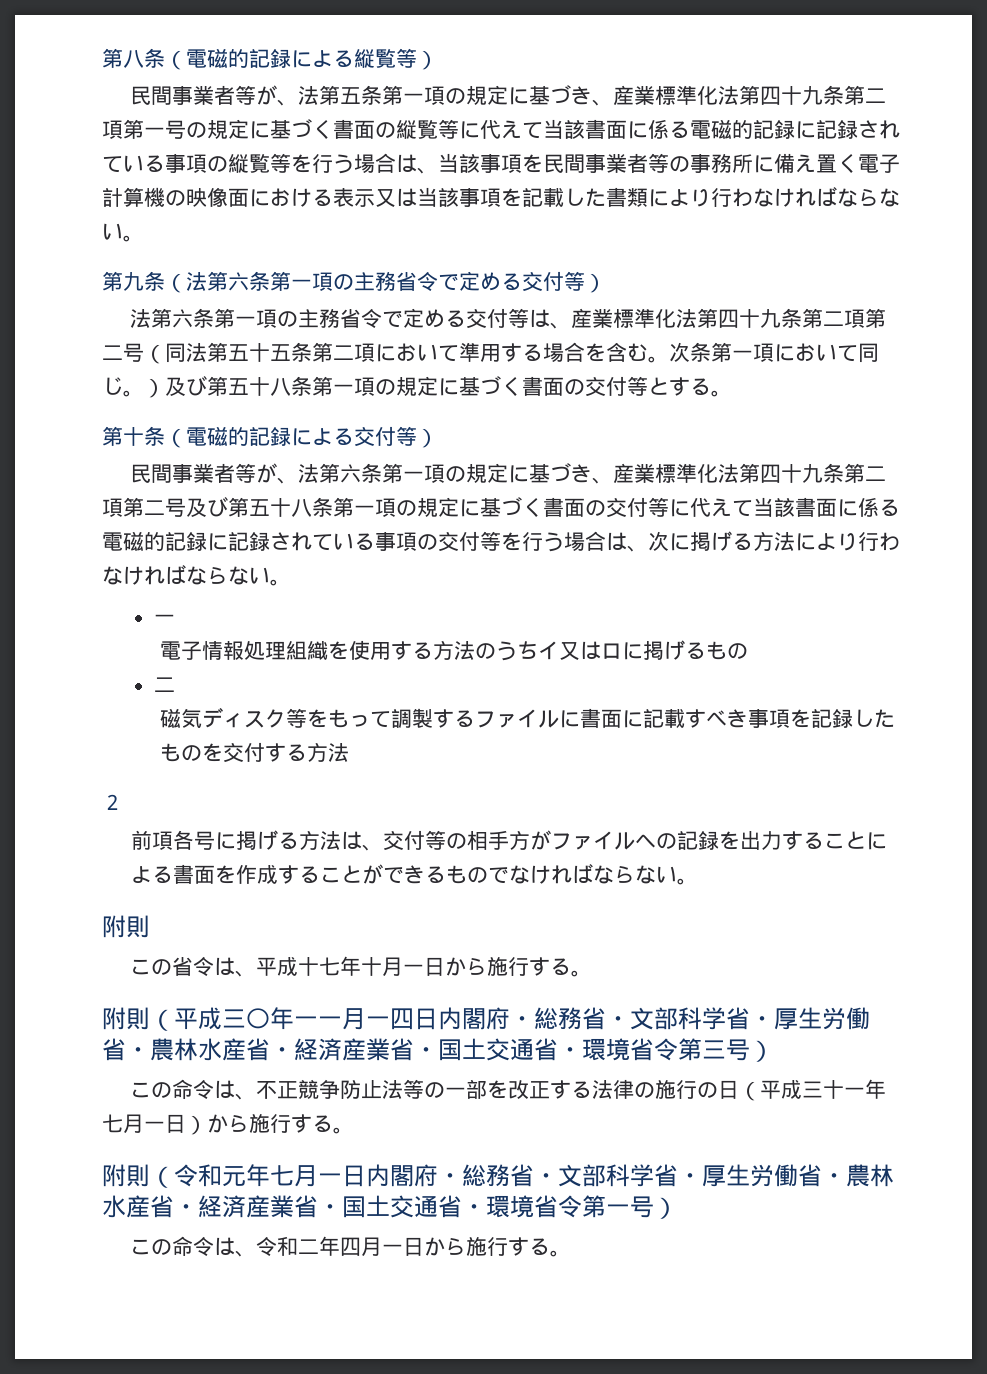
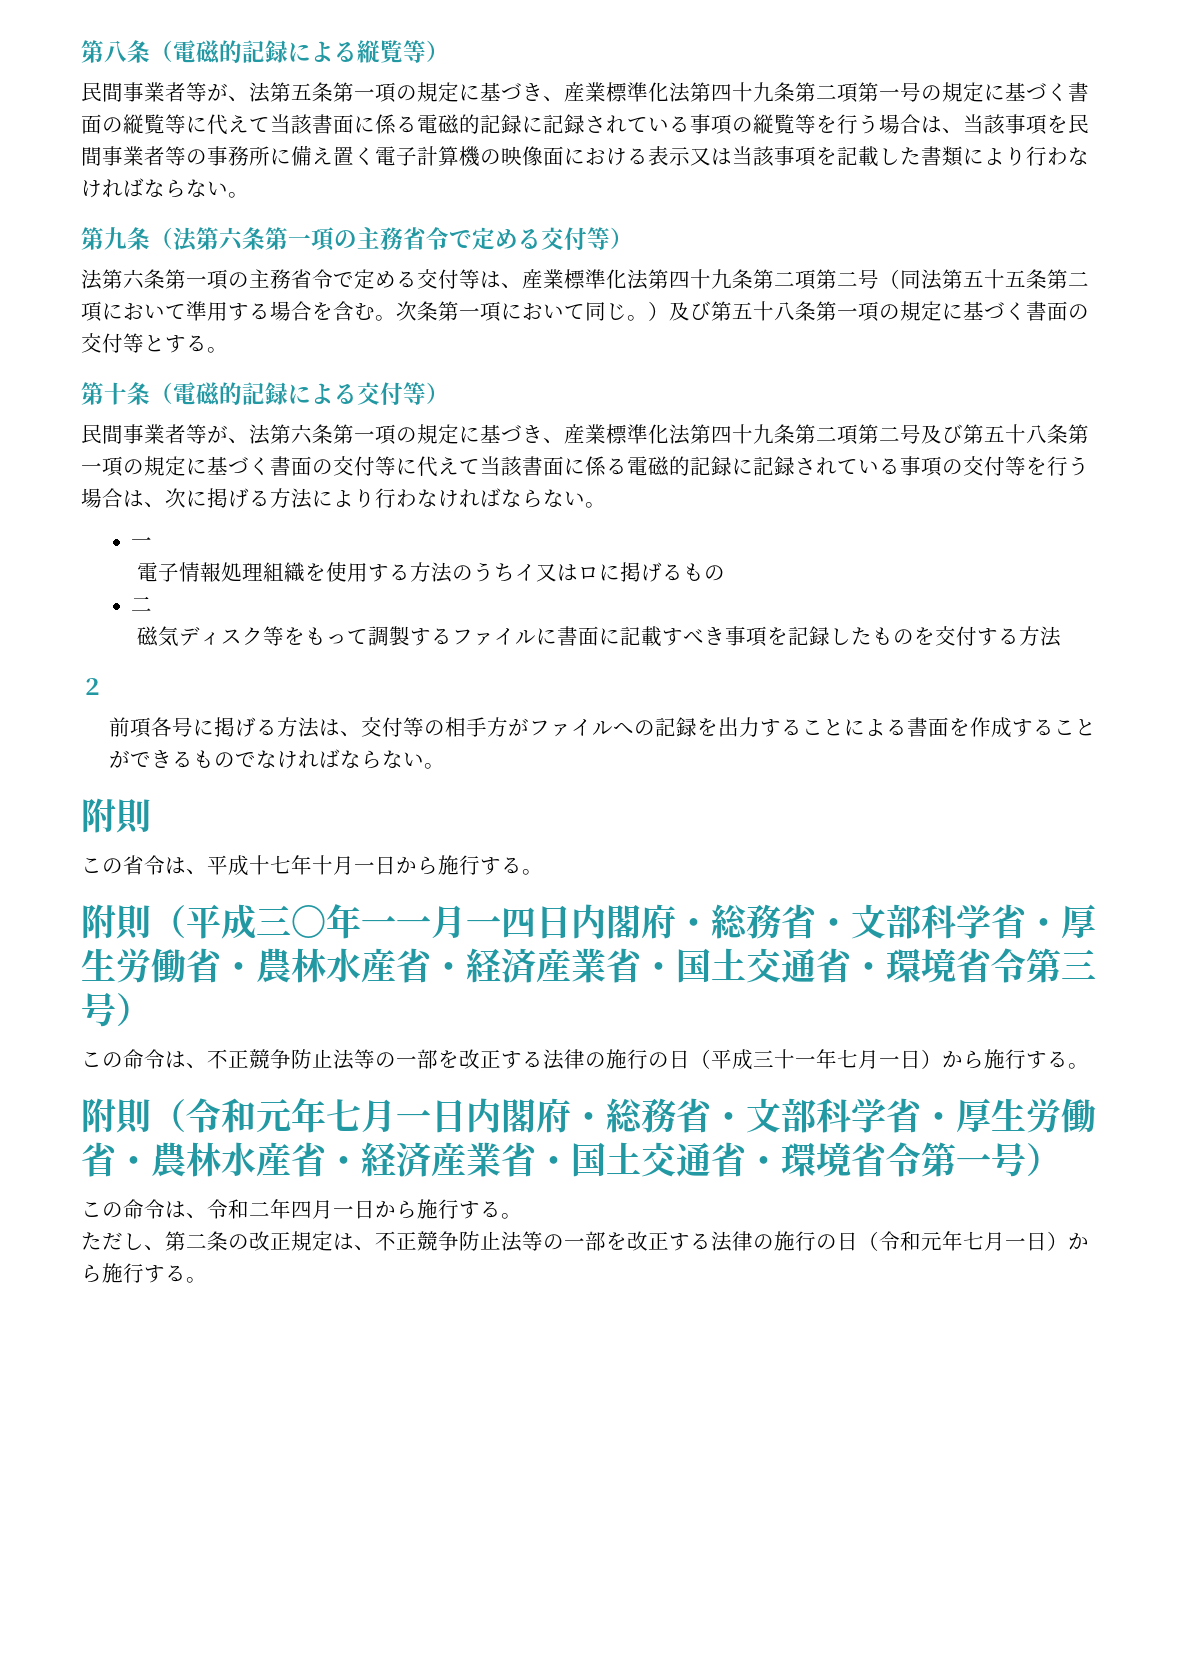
+ ただし、第二条の改正規定は、不正競争防止法等の一部を改正する法律の施行の日（令和元年七月一日）から施行する。

